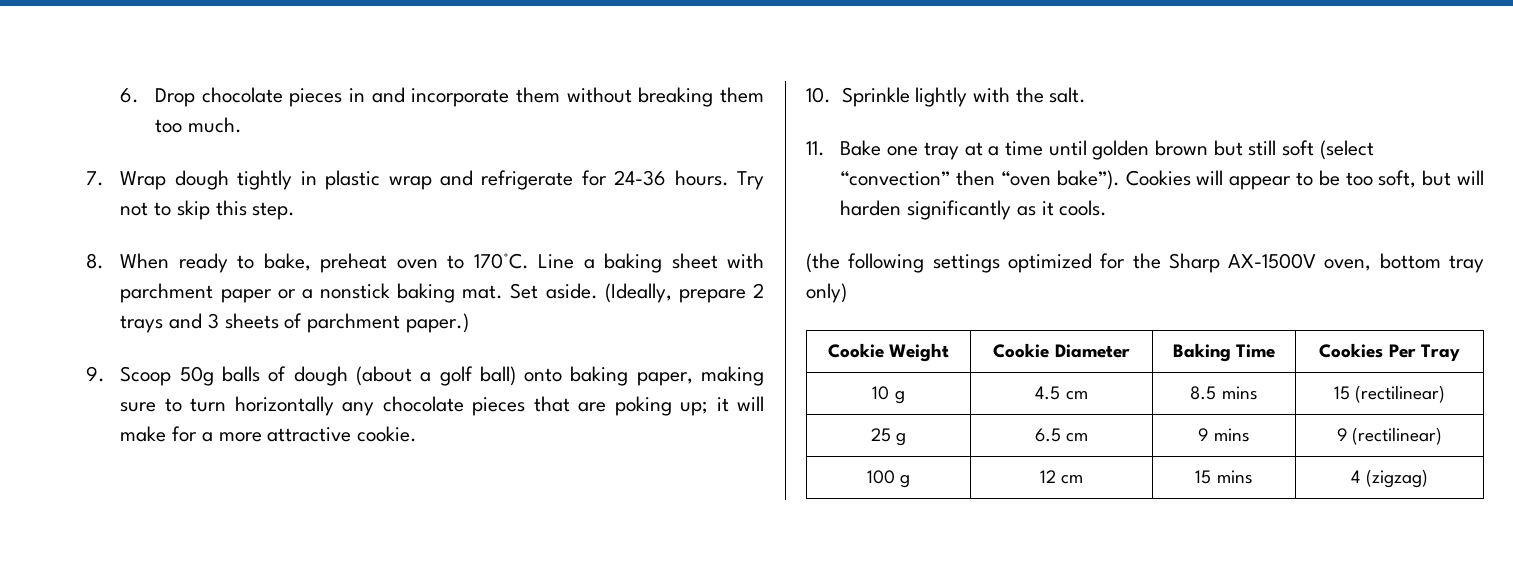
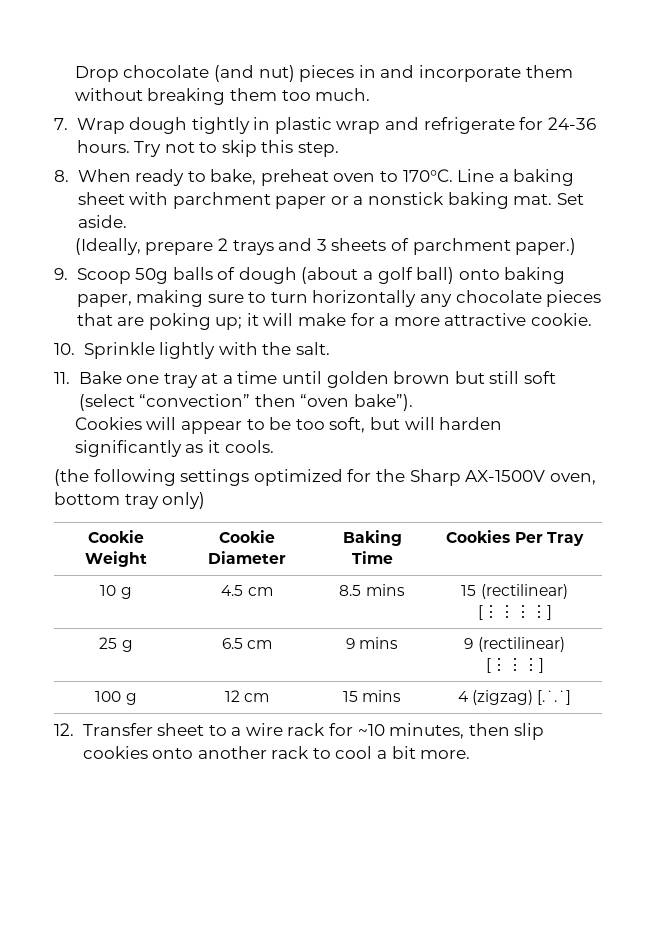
- 6. Drop chocolate pieces in and incorporate them without breaking them too much.
+ Drop chocolate (and nut) pieces in and incorporate them without breaking them too much.
- Set aside. (Ideally, prepare 2 trays and 3 sheets of parchment paper.)
+ Set aside.
+ (Ideally, prepare 2 trays and 3 sheets of parchment paper.)
- 11. Bake one tray at a time until golden brown but still soft (select “convection” then “oven bake”). Cookies will appear to be too soft, but will harden significantly as it cools.
+ 11. Bake one tray at a time until golden brown but still soft (select “convection” then “oven bake”).
+ Cookies will appear to be too soft, but will harden significantly as it cools.
- 10 g | 4.5 cm | 8.5 mins | 15 (rectilinear)
+ 10 g | 4.5 cm | 8.5 mins | 15 (rectilinear) [⋮⋮⋮⋮]
- 25 g | 6.5 cm | 9 mins | 9 (rectilinear)
+ 25 g | 6.5 cm | 9 mins | 9 (rectilinear) [⋮⋮⋮]
- 100 g | 12 cm | 15 mins | 4 (zigzag)
+ 100 g | 12 cm | 15 mins | 4 (zigzag) [.˙.˙]
+ 12. Transfer sheet to a wire rack for ~10 minutes, then slip cookies onto another rack to cool a bit more.

